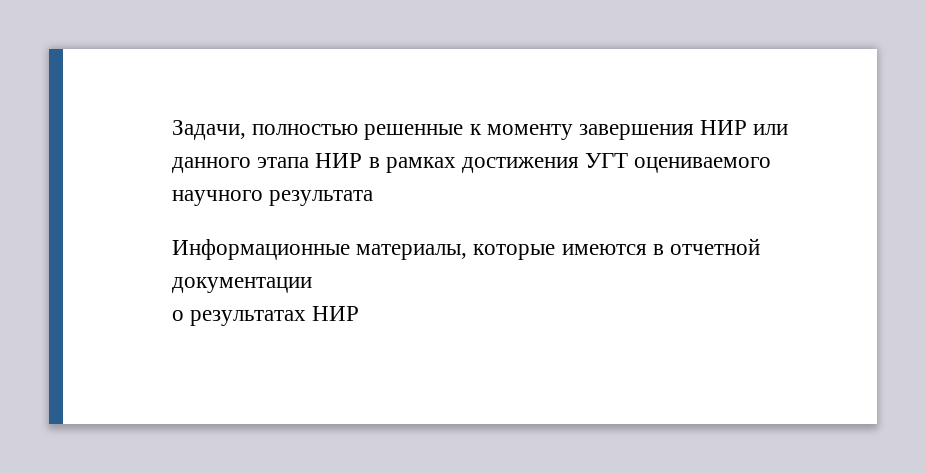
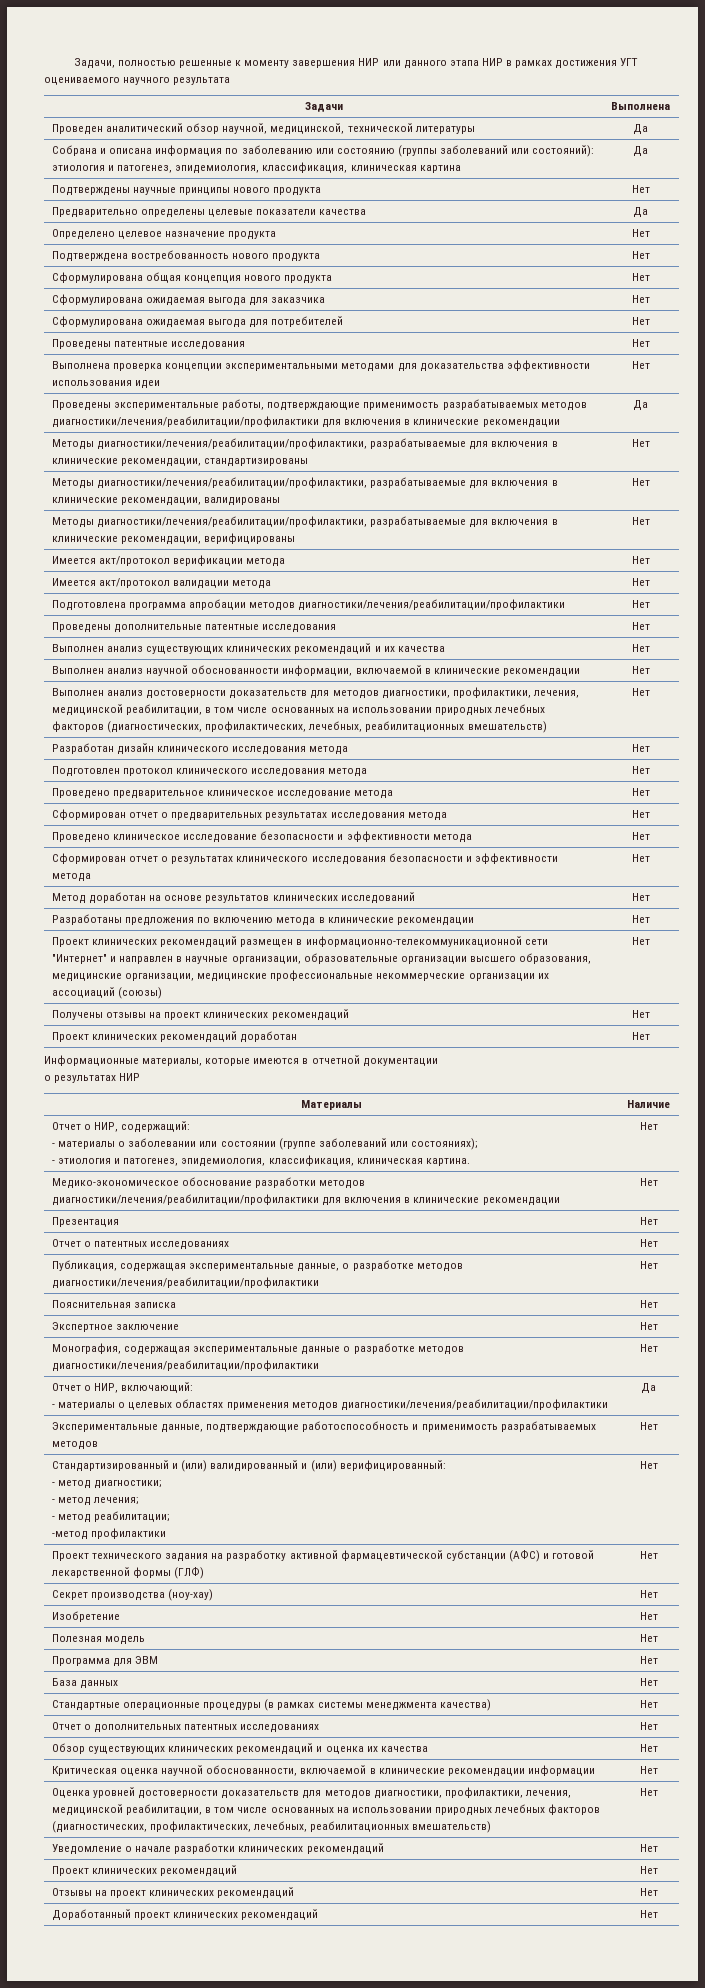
+ Задачи | Выполнена
+ Проведен аналитический обзор научной, медицинской, технической литературы | Да
+ Собрана и описана информация по заболеванию или состоянию (группы заболеваний или состояний): этиология и патогенез, эпидемиология, классификация, клиническая картина | Да
+ Подтверждены научные принципы нового продукта | Нет
+ Предварительно определены целевые показатели качества | Да
+ Определено целевое назначение продукта | Нет
+ Подтверждена востребованность нового продукта | Нет
+ Сформулирована общая концепция нового продукта | Нет
+ Сформулирована ожидаемая выгода для заказчика | Нет
+ Сформулирована ожидаемая выгода для потребителей | Нет
+ Проведены патентные исследования | Нет
+ Выполнена проверка концепции экспериментальными методами для доказательства эффективности использования идеи | Нет
+ Проведены экспериментальные работы, подтверждающие применимость разрабатываемых методов диагностики/лечения/реабилитации/профилактики для включения в клинические рекомендации | Да
+ Методы диагностики/лечения/реабилитации/профилактики, разрабатываемые для включения в клинические рекомендации, стандартизированы | Нет
+ Методы диагностики/лечения/реабилитации/профилактики, разрабатываемые для включения в клинические рекомендации, валидированы | Нет
+ Методы диагностики/лечения/реабилитации/профилактики, разрабатываемые для включения в клинические рекомендации, верифицированы | Нет
+ Имеется акт/протокол верификации метода | Нет
+ Имеется акт/протокол валидации метода | Нет
+ Подготовлена программа апробации методов диагностики/лечения/реабилитации/профилактики | Нет
+ Проведены дополнительные патентные исследования | Нет
+ Выполнен анализ существующих клинических рекомендаций и их качества | Нет
+ Выполнен анализ научной обоснованности информации, включаемой в клинические рекомендации | Нет
+ Выполнен анализ достоверности доказательств для методов диагностики, профилактики, лечения, медицинской реабилитации, в том числе основанных на использовании природных лечебных факторов (диагностических, профилактических, лечебных, реабилитационных вмешательств) | Нет
+ Разработан дизайн клинического исследования метода | Нет
+ Подготовлен протокол клинического исследования метода | Нет
+ Проведено предварительное клиническое исследование метода | Нет
+ Сформирован отчет о предварительных результатах исследования метода | Нет
+ Проведено клиническое исследование безопасности и эффективности метода | Нет
+ Сформирован отчет о результатах клинического исследования безопасности и эффективности метода | Нет
+ Метод доработан на основе результатов клинических исследований | Нет
+ Разработаны предложения по включению метода в клинические рекомендации | Нет
+ Проект клинических рекомендаций размещен в информационно-телекоммуникационной сети "Интернет" и направлен в научные организации, образовательные организации высшего образования, медицинские организации, медицинские профессиональные некоммерческие организации их ассоциаций (союзы) | Нет
+ Получены отзывы на проект клинических рекомендаций | Нет
+ Проект клинических рекомендаций доработан | Нет
+ Материалы | Наличие
+ Отчет о НИР, содержащий:
+ - материалы о заболевании или состоянии (группе заболеваний или состояниях);
+ - этиология и патогенез, эпидемиология, классификация, клиническая картина. | Нет
+ Медико-экономическое обоснование разработки методов диагностики/лечения/реабилитации/профилактики для включения в клинические рекомендации | Нет
+ Презентация | Нет
+ Отчет о патентных исследованиях | Нет
+ Публикация, содержащая экспериментальные данные, о разработке методов диагностики/лечения/реабилитации/профилактики | Нет
+ Пояснительная записка | Нет
+ Экспертное заключение | Нет
+ Монография, содержащая экспериментальные данные о разработке методов диагностики/лечения/реабилитации/профилактики | Нет
+ Отчет о НИР, включающий:
+ - материалы о целевых областях применения методов диагностики/лечения/реабилитации/профилактики | Да
+ Экспериментальные данные, подтверждающие работоспособность и применимость разрабатываемых методов | Нет
+ Стандартизированный и (или) валидированный и (или) верифицированный:
+ - метод диагностики;
+ - метод лечения;
+ - метод реабилитации;
+ -метод профилактики | Нет
+ Проект технического задания на разработку активной фармацевтической субстанции (АФС) и готовой лекарственной формы (ГЛФ) | Нет
+ Секрет производства (ноу-хау) | Нет
+ Изобретение | Нет
+ Полезная модель | Нет
+ Программа для ЭВМ | Нет
+ База данных | Нет
+ Стандартные операционные процедуры (в рамках системы менеджмента качества) | Нет
+ Отчет о дополнительных патентных исследованиях | Нет
+ Обзор существующих клинических рекомендаций и оценка их качества | Нет
+ Критическая оценка научной обоснованности, включаемой в клинические рекомендации информации | Нет
+ Оценка уровней достоверности доказательств для методов диагностики, профилактики, лечения, медицинской реабилитации, в том числе основанных на использовании природных лечебных факторов (диагностических, профилактических, лечебных, реабилитационных вмешательств) | Нет
+ Уведомление о начале разработки клинических рекомендаций | Нет
+ Проект клинических рекомендаций | Нет
+ Отзывы на проект клинических рекомендаций | Нет
+ Доработанный проект клинических рекомендаций | Нет

